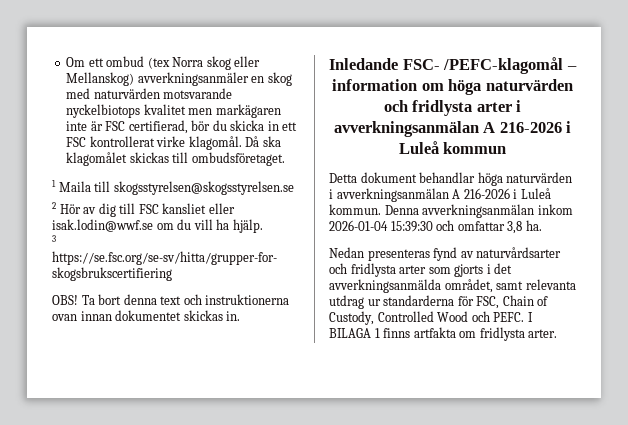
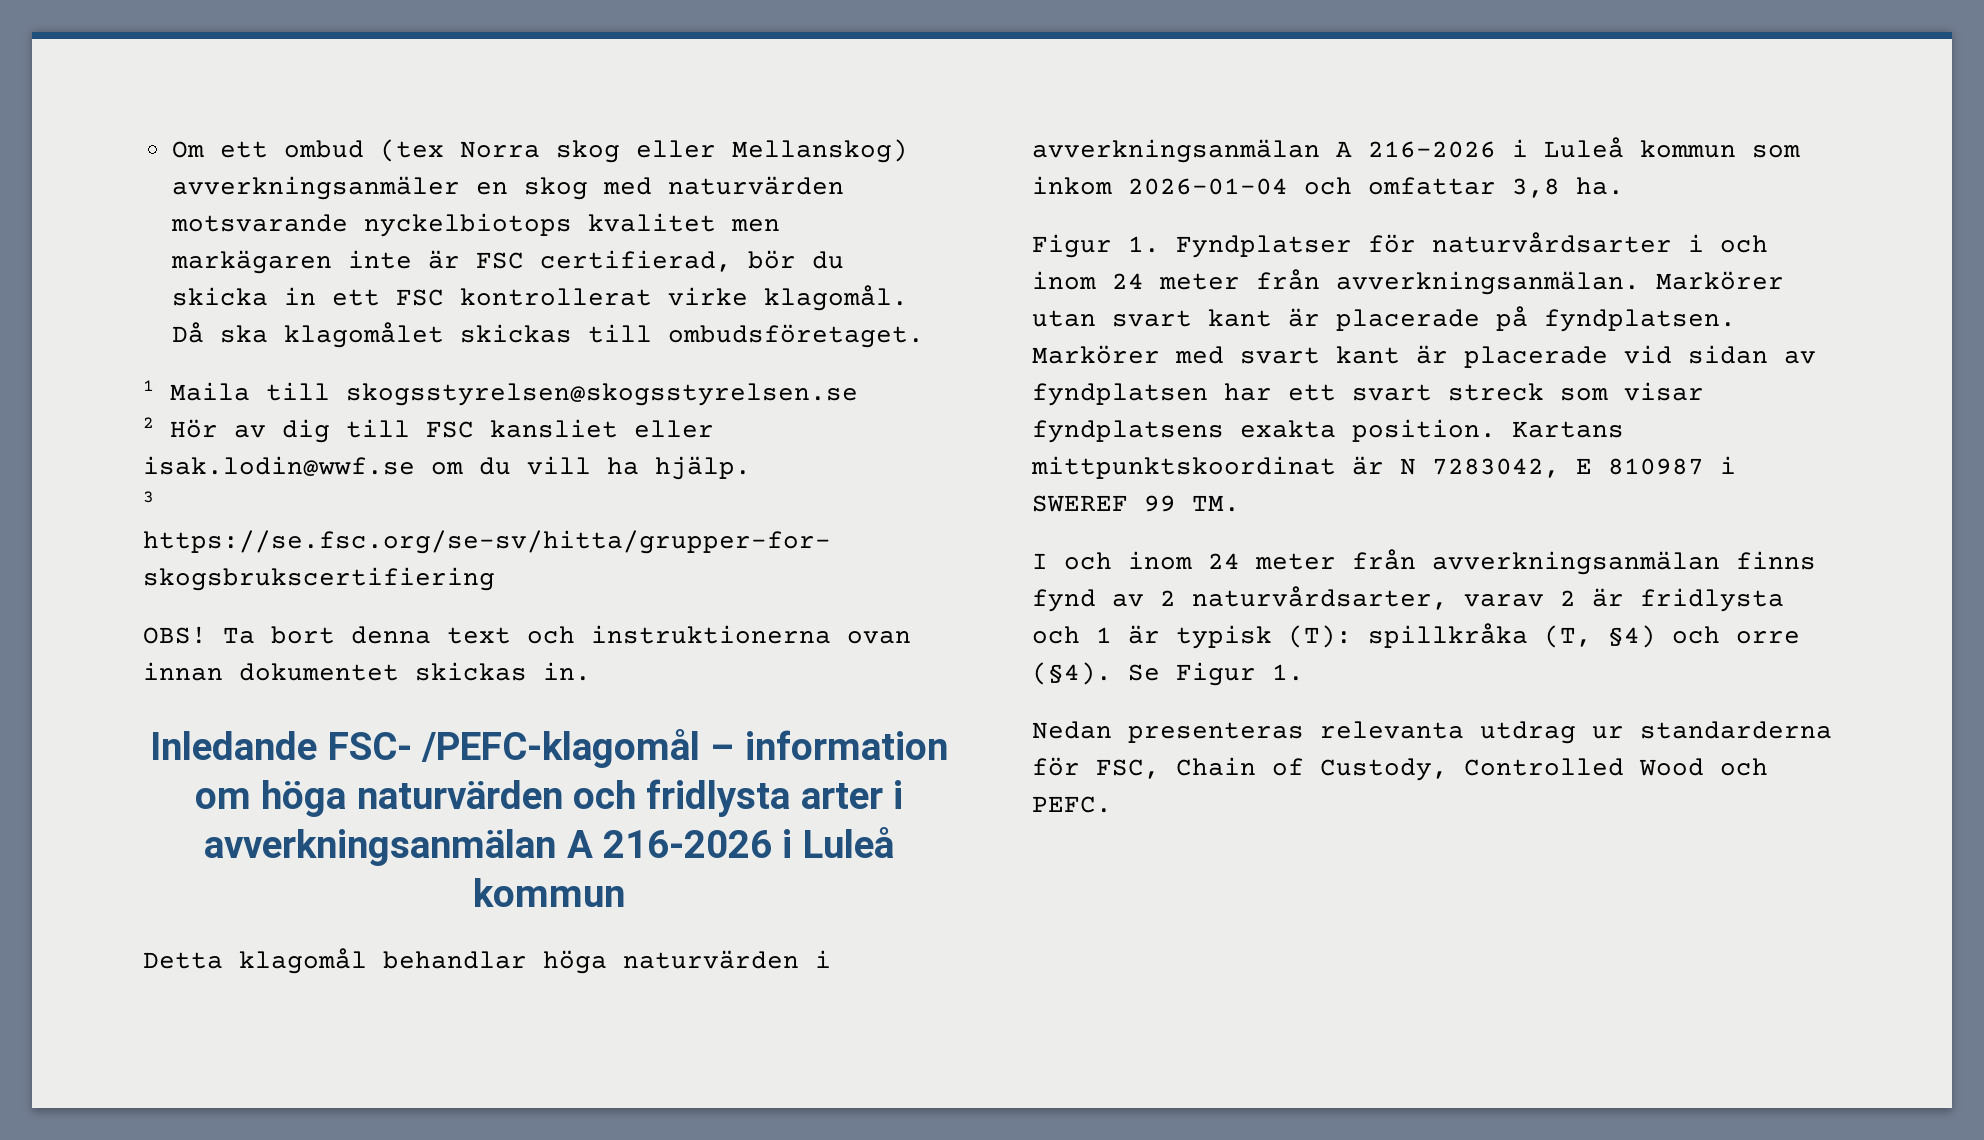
- Detta dokument behandlar höga naturvärden i avverkningsanmälan A 216-2026 i Luleå kommun. Denna avverkningsanmälan inkom 2026-01-04 15:39:30 och omfattar 3,8 ha.
+ Detta klagomål behandlar höga naturvärden i avverkningsanmälan A 216-2026 i Luleå kommun som inkom 2026-01-04 och omfattar 3,8 ha.
- Nedan presenteras fynd av naturvårdsarter och fridlysta arter som gjorts i det avverkningsanmälda området, samt relevanta utdrag ur standarderna för FSC, Chain of Custody, Controlled Wood och PEFC. I BILAGA 1 finns artfakta om fridlysta arter.
+ Figur 1. Fyndplatser för naturvårdsarter i och inom 24 meter från avverkningsanmälan. Markörer utan svart kant är placerade på fyndplatsen. Markörer med svart kant är placerade vid sidan av fyndplatsen har ett svart streck som visar fyndplatsens exakta position. Kartans mittpunktskoordinat är N 7283042, E 810987 i SWEREF 99 TM.
+ I och inom 24 meter från avverkningsanmälan finns fynd av 2 naturvårdsarter, varav 2 är fridlysta och 1 är typisk (T): spillkråka (T, §4) och orre (§4). Se Figur 1.
+ Nedan presenteras relevanta utdrag ur standarderna för FSC, Chain of Custody, Controlled Wood och PEFC.

